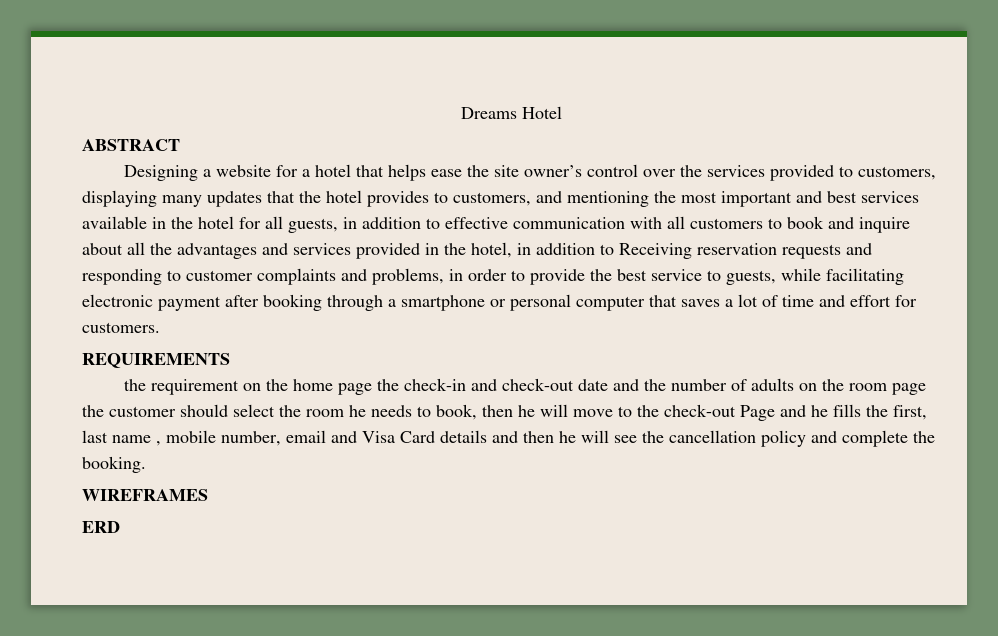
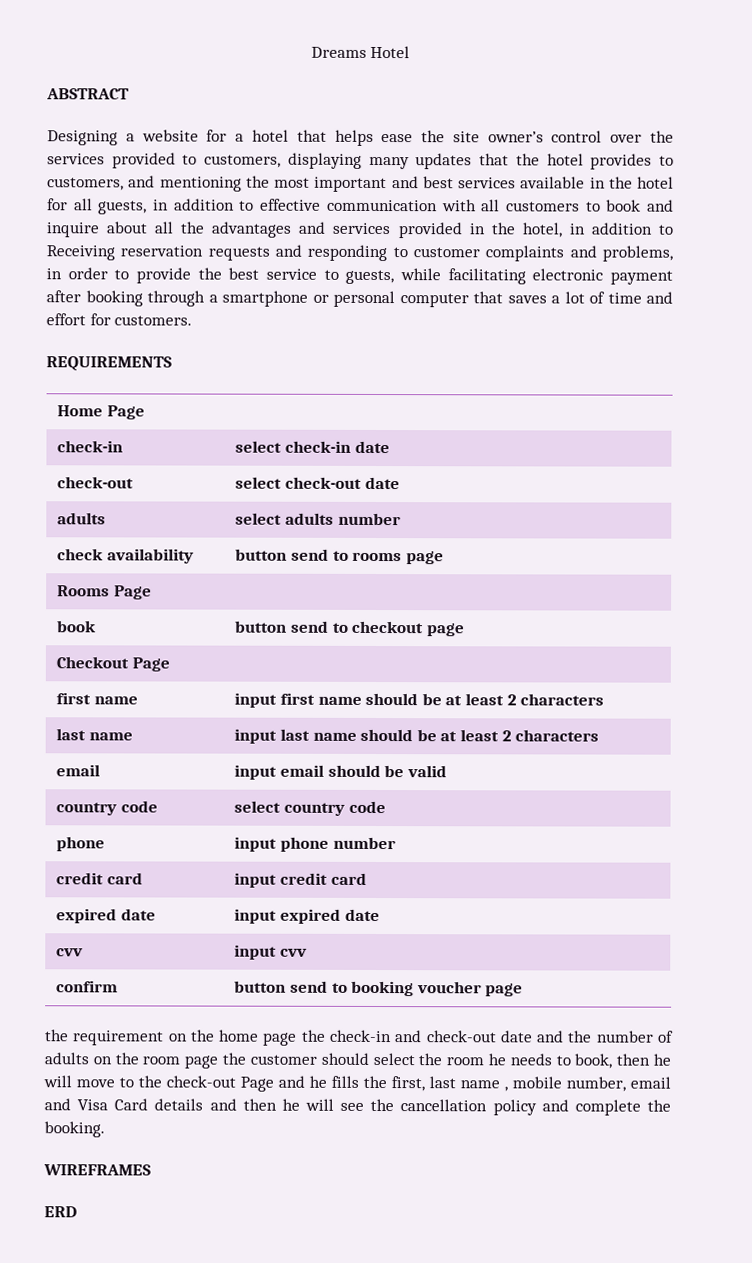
+ Home Page
+ check-in | select check-in date
+ check-out | select check-out date
+ adults | select adults number
+ check availability | button send to rooms page
+ Rooms Page
+ book | button send to checkout page
+ Checkout Page
+ first name | input first name should be at least 2 characters
+ last name | input last name should be at least 2 characters
+ email | input email should be valid
+ country code | select country code
+ phone | input phone number
+ credit card | input credit card
+ expired date | input expired date
+ cvv | input cvv
+ confirm | button send to booking voucher page

